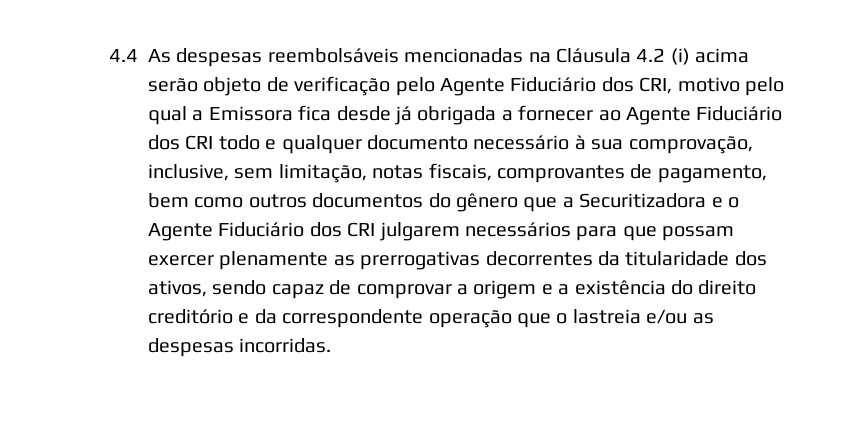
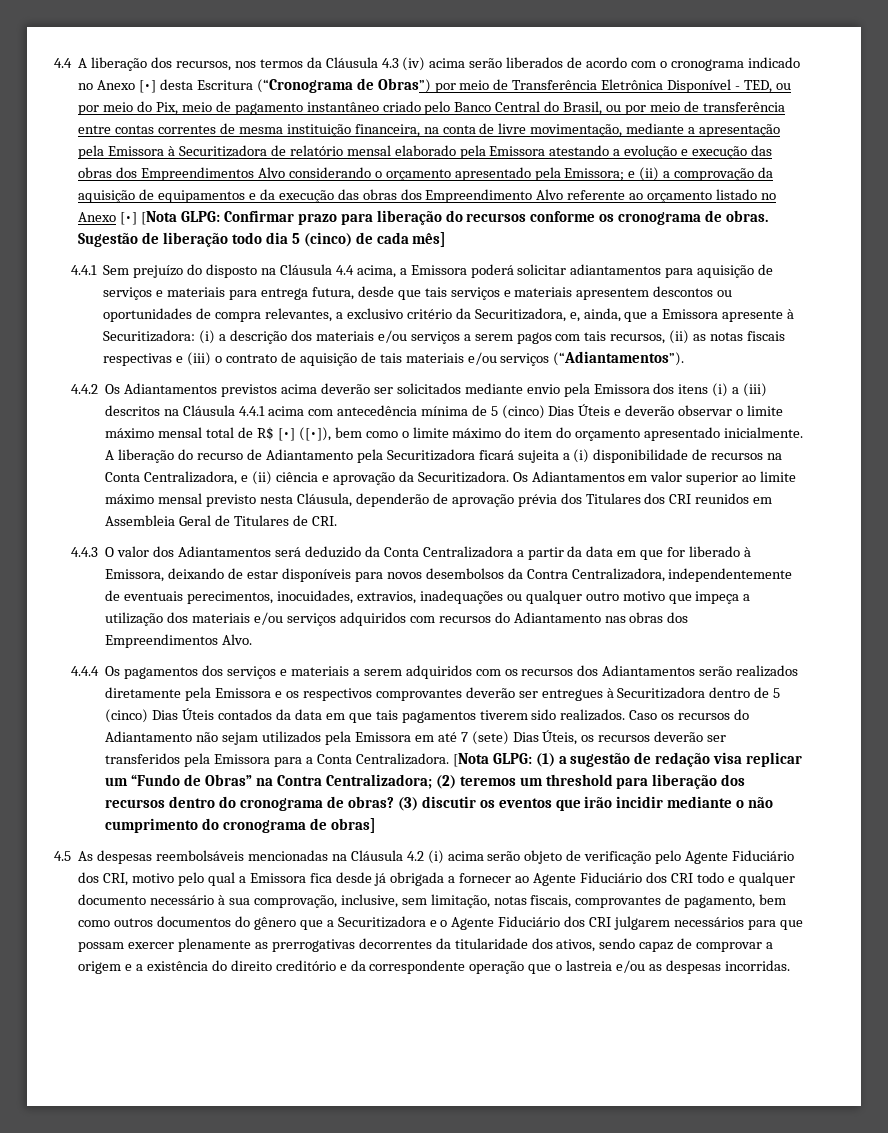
- 4.4 As despesas reembolsáveis mencionadas na Cláusula 4.2 (i) acima serão objeto de verificação pelo Agente Fiduciário dos CRI, motivo pelo qual a Emissora fica desde já obrigada a fornecer ao Agente Fiduciário dos CRI todo e qualquer documento necessário à sua comprovação, inclusive, sem limitação, notas fiscais, comprovantes de pagamento, bem como outros documentos do gênero que a Securitizadora e o Agente Fiduciário dos CRI julgarem necessários para que possam exercer plenamente as prerrogativas decorrentes da titularidade dos ativos, sendo capaz de comprovar a origem e a existência do direito creditório e da correspondente operação que o lastreia e/ou as despesas incorridas.
+ 4.4 A liberação dos recursos, nos termos da Cláusula 4.3 (iv) acima serão liberados de acordo com o cronograma indicado no Anexo [•] desta Escritura (“Cronograma de Obras”) por meio de Transferência Eletrônica Disponível - TED, ou por meio do Pix, meio de pagamento instantâneo criado pelo Banco Central do Brasil, ou por meio de transferência entre contas correntes de mesma instituição financeira, na conta de livre movimentação, mediante a apresentação pela Emissora à Securitizadora de relatório mensal elaborado pela Emissora atestando a evolução e execução das obras dos Empreendimentos Alvo considerando o orçamento apresentado pela Emissora; e (ii) a comprovação da aquisição de equipamentos e da execução das obras dos Empreendimento Alvo referente ao orçamento listado no Anexo [•] [Nota GLPG: Confirmar prazo para liberação do recursos conforme os cronograma de obras. Sugestão de liberação todo dia 5 (cinco) de cada mês]
+ 4.4.1 Sem prejuízo do disposto na Cláusula 4.4 acima, a Emissora poderá solicitar adiantamentos para aquisição de serviços e materiais para entrega futura, desde que tais serviços e materiais apresentem descontos ou oportunidades de compra relevantes, a exclusivo critério da Securitizadora, e, ainda, que a Emissora apresente à Securitizadora: (i) a descrição dos materiais e/ou serviços a serem pagos com tais recursos, (ii) as notas fiscais respectivas e (iii) o contrato de aquisição de tais materiais e/ou serviços (“Adiantamentos”).
+ 4.4.2 Os Adiantamentos previstos acima deverão ser solicitados mediante envio pela Emissora dos itens (i) a (iii) descritos na Cláusula 4.4.1 acima com antecedência mínima de 5 (cinco) Dias Úteis e deverão observar o limite máximo mensal total de R$ [•] ([•]), bem como o limite máximo do item do orçamento apresentado inicialmente. A liberação do recurso de Adiantamento pela Securitizadora ficará sujeita a (i) disponibilidade de recursos na Conta Centralizadora, e (ii) ciência e aprovação da Securitizadora. Os Adiantamentos em valor superior ao limite máximo mensal previsto nesta Cláusula, dependerão de aprovação prévia dos Titulares dos CRI reunidos em Assembleia Geral de Titulares de CRI.
+ 4.4.3 O valor dos Adiantamentos será deduzido da Conta Centralizadora a partir da data em que for liberado à Emissora, deixando de estar disponíveis para novos desembolsos da Contra Centralizadora, independentemente de eventuais perecimentos, inocuidades, extravios, inadequações ou qualquer outro motivo que impeça a utilização dos materiais e/ou serviços adquiridos com recursos do Adiantamento nas obras dos Empreendimentos Alvo.
+ 4.4.4 Os pagamentos dos serviços e materiais a serem adquiridos com os recursos dos Adiantamentos serão realizados diretamente pela Emissora e os respectivos comprovantes deverão ser entregues à Securitizadora dentro de 5 (cinco) Dias Úteis contados da data em que tais pagamentos tiverem sido realizados. Caso os recursos do Adiantamento não sejam utilizados pela Emissora em até 7 (sete) Dias Úteis, os recursos deverão ser transferidos pela Emissora para a Conta Centralizadora. [Nota GLPG: (1) a sugestão de redação visa replicar um “Fundo de Obras” na Contra Centralizadora; (2) teremos um threshold para liberação dos recursos dentro do cronograma de obras? (3) discutir os eventos que irão incidir mediante o não cumprimento do cronograma de obras]
+ 4.5 As despesas reembolsáveis mencionadas na Cláusula 4.2 (i) acima serão objeto de verificação pelo Agente Fiduciário dos CRI, motivo pelo qual a Emissora fica desde já obrigada a fornecer ao Agente Fiduciário dos CRI todo e qualquer documento necessário à sua comprovação, inclusive, sem limitação, notas fiscais, comprovantes de pagamento, bem como outros documentos do gênero que a Securitizadora e o Agente Fiduciário dos CRI julgarem necessários para que possam exercer plenamente as prerrogativas decorrentes da titularidade dos ativos, sendo capaz de comprovar a origem e a existência do direito creditório e da correspondente operação que o lastreia e/ou as despesas incorridas.

